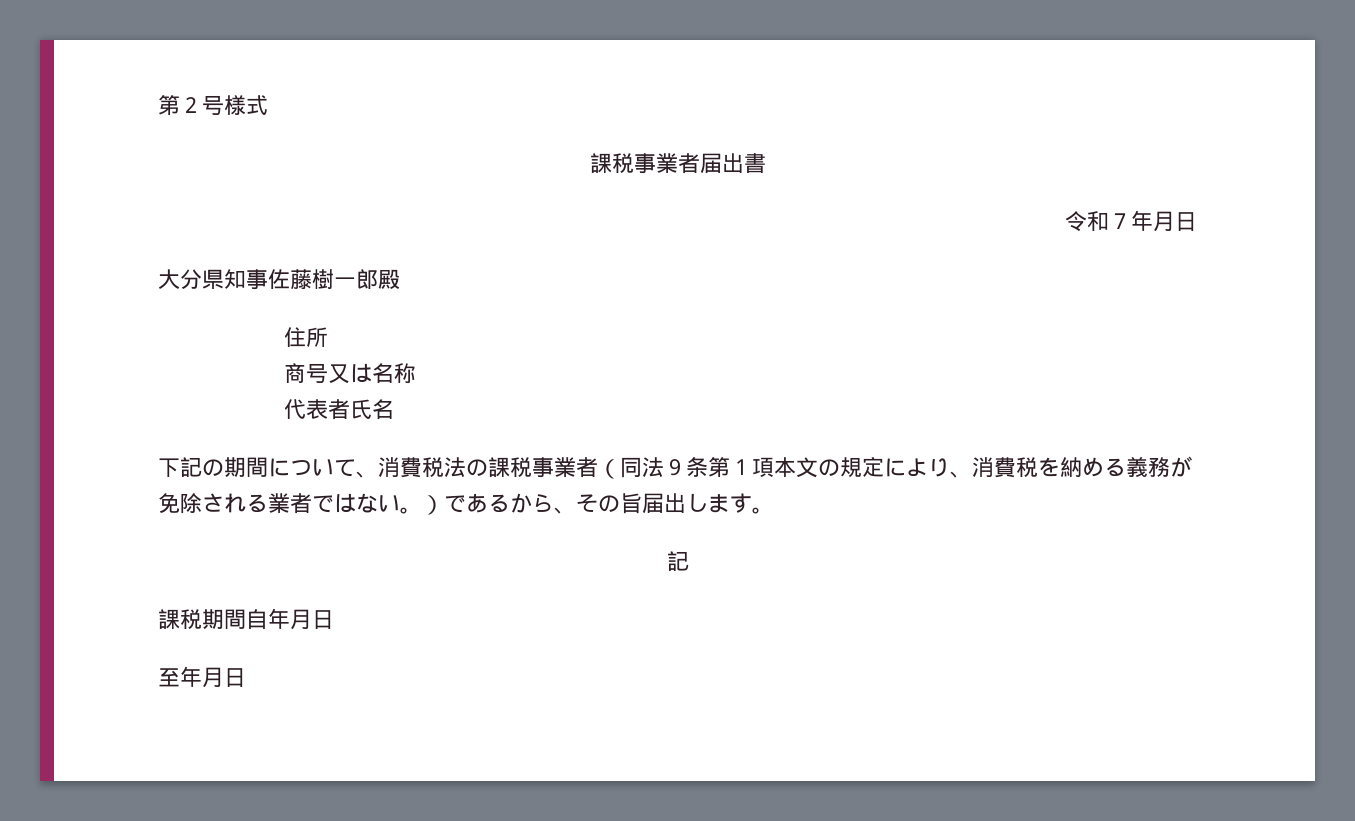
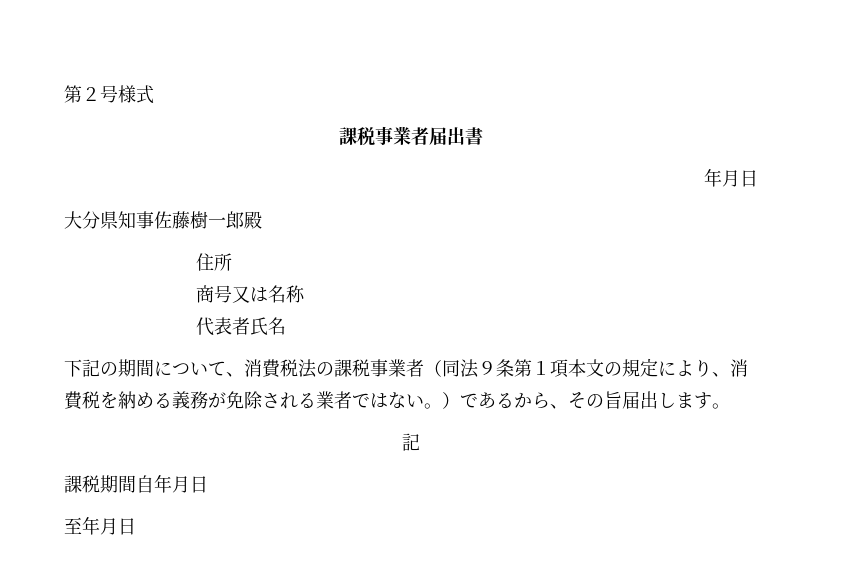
  課税事業者届出書
- 令和７年月日
+ 年月日

